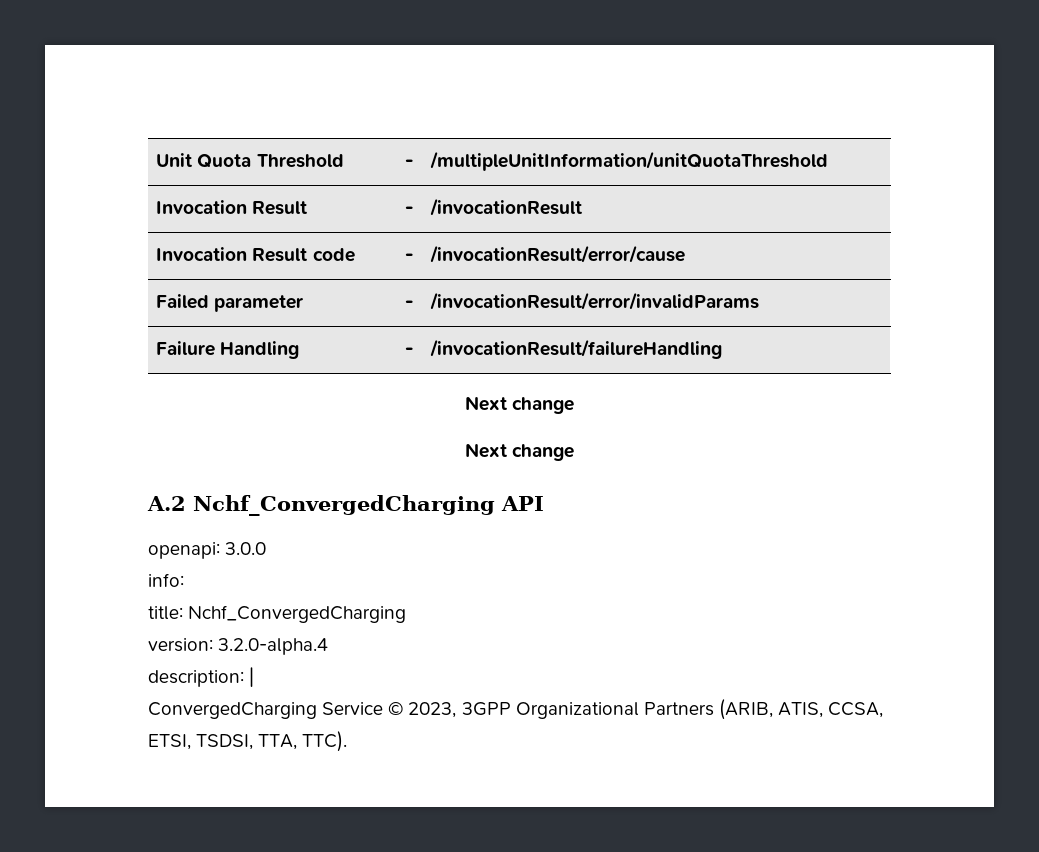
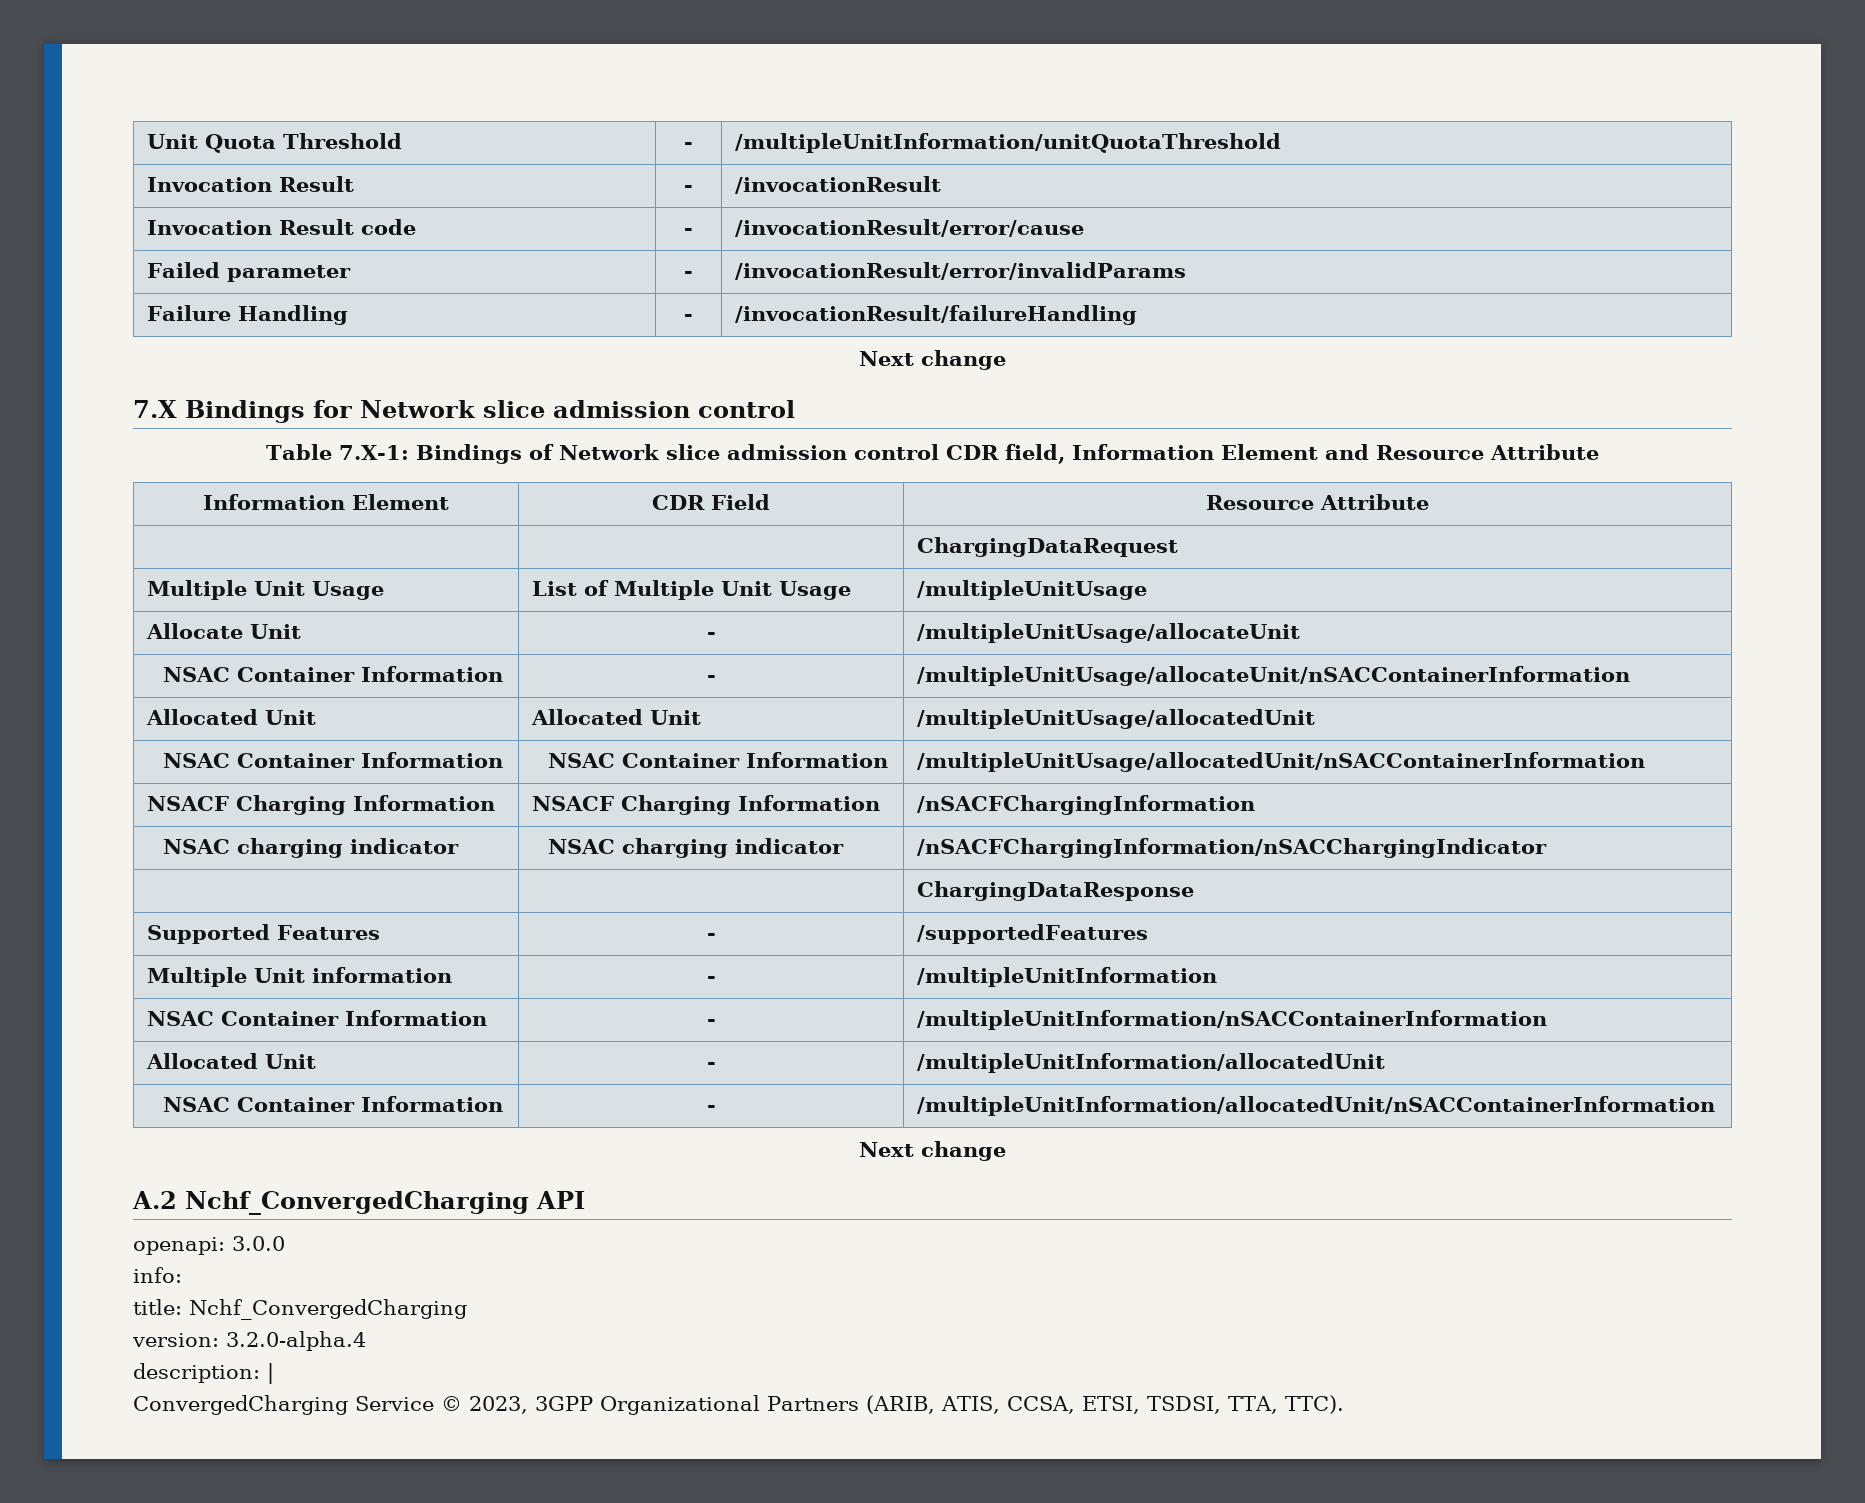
+ 7.X Bindings for Network slice admission control
+ Table 7.X-1: Bindings of Network slice admission control CDR field, Information Element and Resource Attribute
+ Information Element | CDR Field | Resource Attribute
+ | | ChargingDataRequest
+ Multiple Unit Usage | List of Multiple Unit Usage | /multipleUnitUsage
+ Allocate Unit | - | /multipleUnitUsage/allocateUnit
+ NSAC Container Information | - | /multipleUnitUsage/allocateUnit/nSACContainerInformation
+ Allocated Unit | Allocated Unit | /multipleUnitUsage/allocatedUnit
+ NSAC Container Information | NSAC Container Information | /multipleUnitUsage/allocatedUnit/nSACContainerInformation
+ NSACF Charging Information | NSACF Charging Information | /nSACFChargingInformation
+ NSAC charging indicator | NSAC charging indicator | /nSACFChargingInformation/nSACChargingIndicator
+ | | ChargingDataResponse
+ Supported Features | - | /supportedFeatures
+ Multiple Unit information | - | /multipleUnitInformation
+ NSAC Container Information | - | /multipleUnitInformation/nSACContainerInformation
+ Allocated Unit | - | /multipleUnitInformation/allocatedUnit
+ NSAC Container Information | - | /multipleUnitInformation/allocatedUnit/nSACContainerInformation

